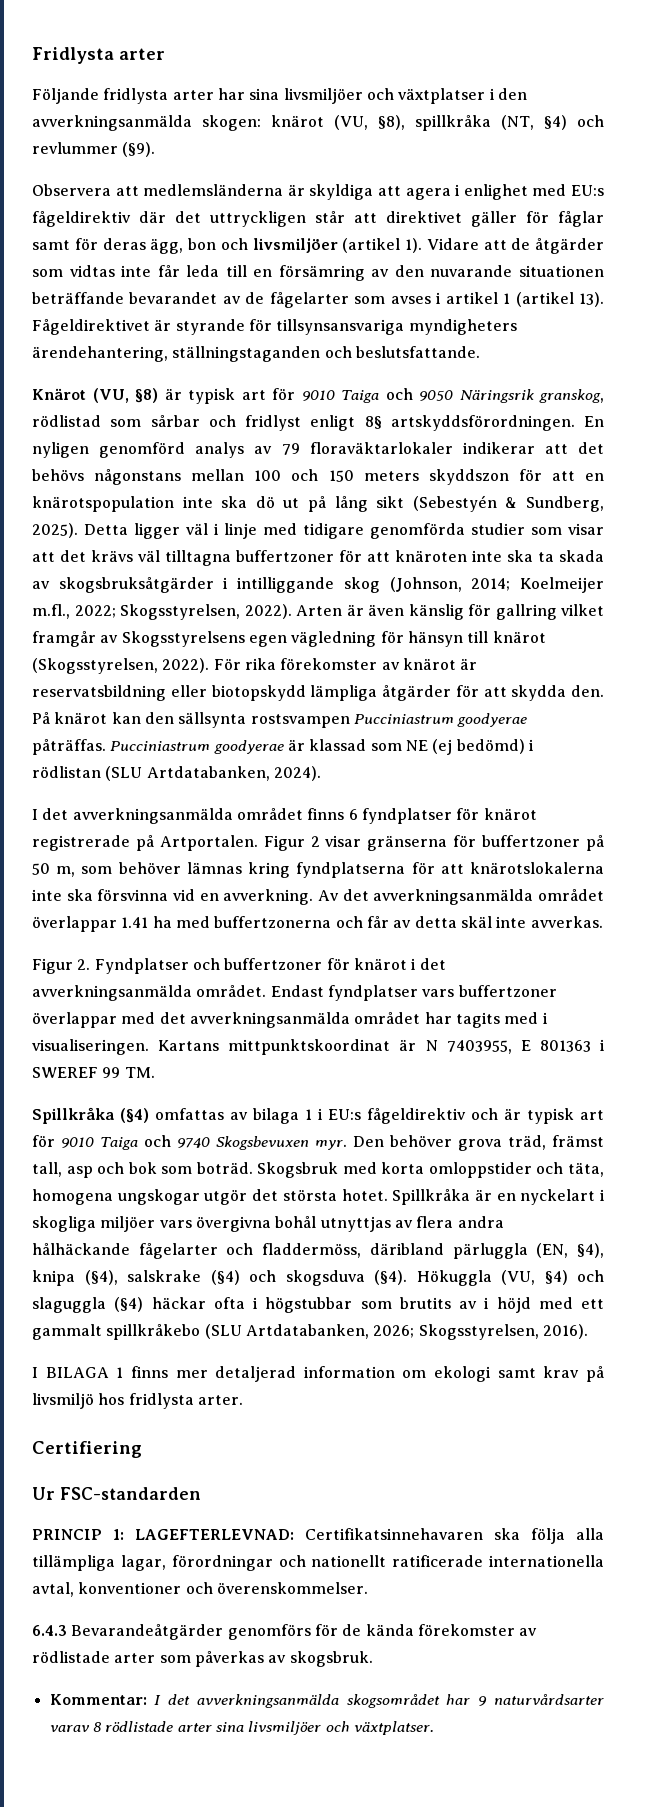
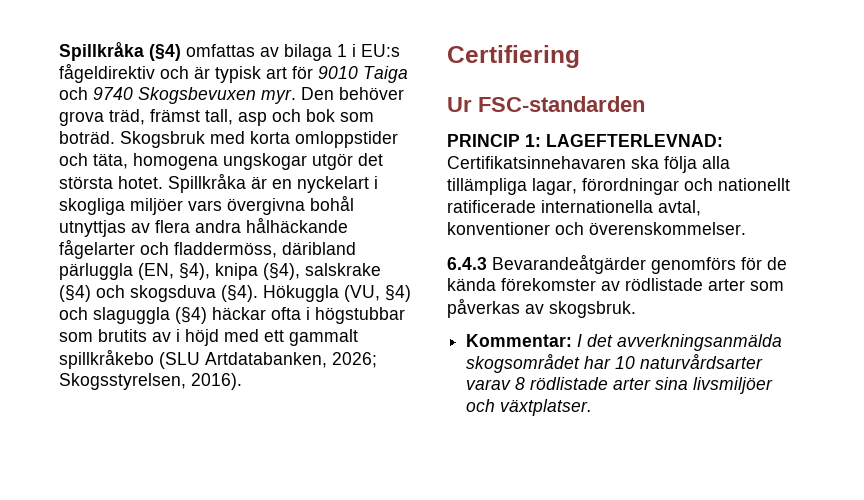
- Fridlysta arter
- Följande fridlysta arter har sina livsmiljöer och växtplatser i den avverkningsanmälda skogen: knärot (VU, §8), spillkråka (NT, §4) och revlummer (§9).
- Observera att medlemsländerna är skyldiga att agera i enlighet med EU:s fågeldirektiv där det uttryckligen står att direktivet gäller för fåglar samt för deras ägg, bon och livsmiljöer (artikel 1). Vidare att de åtgärder som vidtas inte får leda till en försämring av den nuvarande situationen beträffande bevarandet av de fågelarter som avses i artikel 1 (artikel 13). Fågeldirektivet är styrande för tillsynsansvariga myndigheters ärendehantering, ställningstaganden och beslutsfattande.
- Knärot (VU, §8) är typisk art för 9010 Taiga och 9050 Näringsrik granskog, rödlistad som sårbar och fridlyst enligt 8§ artskyddsförordningen. En nyligen genomförd analys av 79 floraväktarlokaler indikerar att det behövs någonstans mellan 100 och 150 meters skyddszon för att en knärotspopulation inte ska dö ut på lång sikt (Sebestyén & Sundberg, 2025). Detta ligger väl i linje med tidigare genomförda studier som visar att det krävs väl tilltagna buffertzoner för att knäroten inte ska ta skada av skogsbruksåtgärder i intilliggande skog (Johnson, 2014; Koelmeijer m.fl., 2022; Skogsstyrelsen, 2022). Arten är även känslig för gallring vilket framgår av Skogsstyrelsens egen vägledning för hänsyn till knärot (Skogsstyrelsen, 2022). För rika förekomster av knärot är reservatsbildning eller biotopskydd lämpliga åtgärder för att skydda den. På knärot kan den sällsynta rostsvampen Pucciniastrum goodyerae påträffas. Pucciniastrum goodyerae är klassad som NE (ej bedömd) i rödlistan (SLU Artdatabanken, 2024).
- I det avverkningsanmälda området finns 6 fyndplatser för knärot registrerade på Artportalen. Figur 2 visar gränserna för buffertzoner på 50 m, som behöver lämnas kring fyndplatserna för att knärotslokalerna inte ska försvinna vid en avverkning. Av det avverkningsanmälda området överlappar 1.41 ha med buffertzonerna och får av detta skäl inte avverkas.
- Figur 2. Fyndplatser och buffertzoner för knärot i det avverkningsanmälda området. Endast fyndplatser vars buffertzoner överlappar med det avverkningsanmälda området har tagits med i visualiseringen. Kartans mittpunktskoordinat är N 7403955, E 801363 i SWEREF 99 TM.
- I BILAGA 1 finns mer detaljerad information om ekologi samt krav på livsmiljö hos fridlysta arter.
- Kommentar: I det avverkningsanmälda skogsområdet har 9 naturvårdsarter varav 8 rödlistade arter sina livsmiljöer och växtplatser.
+ Kommentar: I det avverkningsanmälda skogsområdet har 10 naturvårdsarter varav 8 rödlistade arter sina livsmiljöer och växtplatser.

